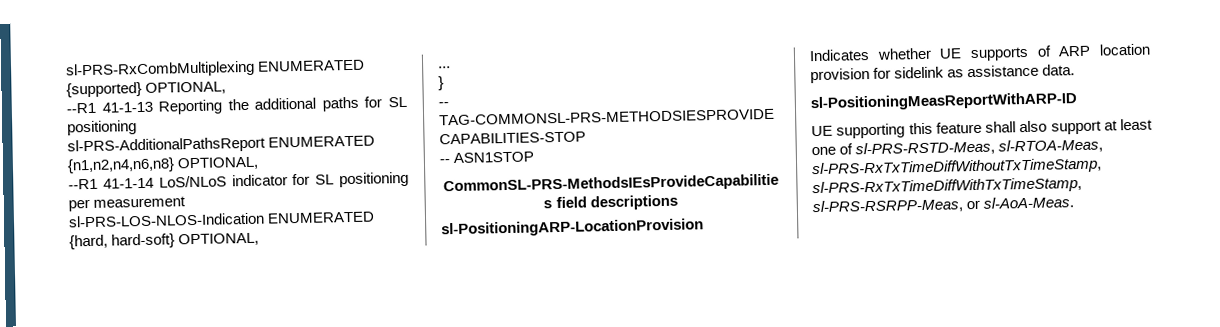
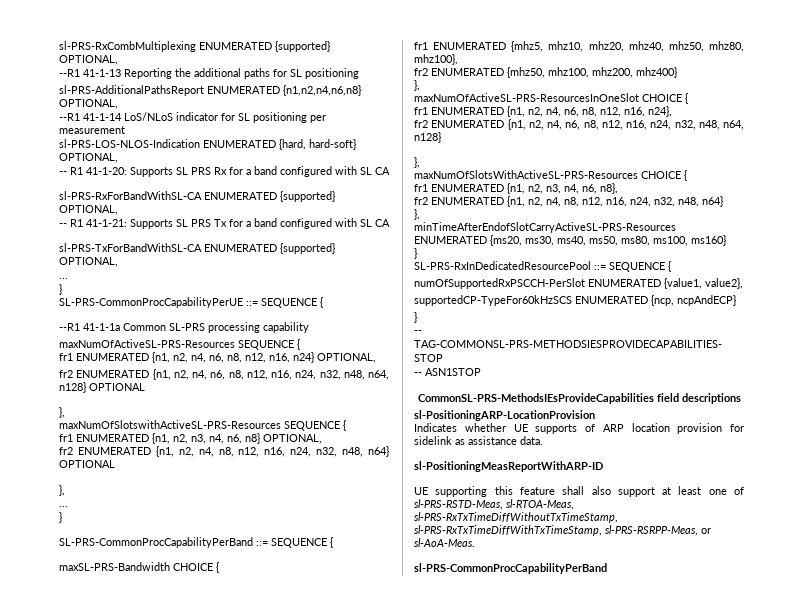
+ -- R1 41-1-20: Supports SL PRS Rx for a band configured with SL CA
+ sl-PRS-RxForBandWithSL-CA ENUMERATED {supported} OPTIONAL,
+ -- R1 41-1-21: Supports SL PRS Tx for a band configured with SL CA
+ sl-PRS-TxForBandWithSL-CA ENUMERATED {supported} OPTIONAL,
  ...
+ }
+ SL-PRS-CommonProcCapabilityPerUE ::= SEQUENCE {
+ --R1 41-1-1a Common SL-PRS processing capability
+ maxNumOfActiveSL-PRS-Resources SEQUENCE {
+ fr1 ENUMERATED {n1, n2, n4, n6, n8, n12, n16, n24} OPTIONAL,
+ fr2 ENUMERATED {n1, n2, n4, n6, n8, n12, n16, n24, n32, n48, n64, n128} OPTIONAL
+ },
+ maxNumOfSlotswithActiveSL-PRS-Resources SEQUENCE {
+ fr1 ENUMERATED {n1, n2, n3, n4, n6, n8} OPTIONAL,
+ fr2 ENUMERATED {n1, n2, n4, n8, n12, n16, n24, n32, n48, n64} OPTIONAL
+ },
+ ...
+ }
+ SL-PRS-CommonProcCapabilityPerBand ::= SEQUENCE {
+ maxSL-PRS-Bandwidth CHOICE {
+ fr1 ENUMERATED {mhz5, mhz10, mhz20, mhz40, mhz50, mhz80, mhz100},
+ fr2 ENUMERATED {mhz50, mhz100, mhz200, mhz400}
+ },
+ maxNumOfActiveSL-PRS-ResourcesInOneSlot CHOICE {
+ fr1 ENUMERATED {n1, n2, n4, n6, n8, n12, n16, n24},
+ fr2 ENUMERATED {n1, n2, n4, n6, n8, n12, n16, n24, n32, n48, n64, n128}
+ },
+ maxNumOfSlotsWithActiveSL-PRS-Resources CHOICE {
+ fr1 ENUMERATED {n1, n2, n3, n4, n6, n8},
+ fr2 ENUMERATED {n1, n2, n4, n8, n12, n16, n24, n32, n48, n64}
+ },
+ minTimeAfterEndofSlotCarryActiveSL-PRS-Resources ENUMERATED {ms20, ms30, ms40, ms50, ms80, ms100, ms160}
+ }
+ SL-PRS-RxInDedicatedResourcePool ::= SEQUENCE {
+ numOfSupportedRxPSCCH-PerSlot ENUMERATED {value1, value2},
+ supportedCP-TypeFor60kHzSCS ENUMERATED {ncp, ncpAndECP}
+ sl-PRS-CommonProcCapabilityPerBand

